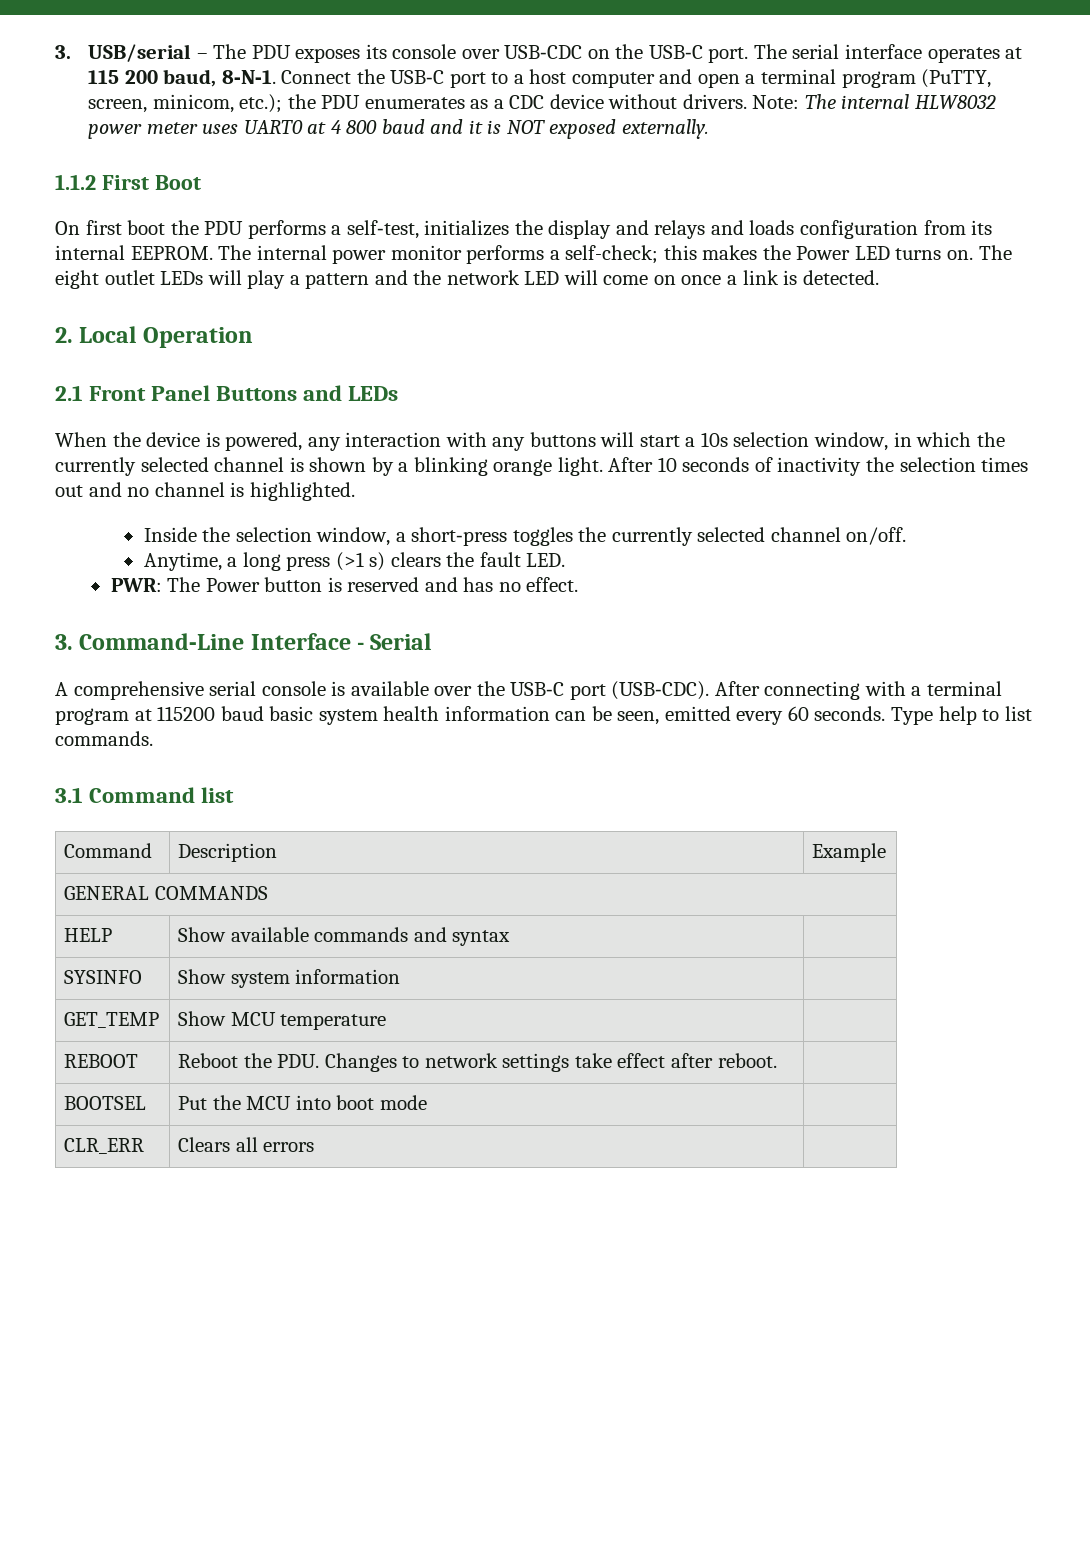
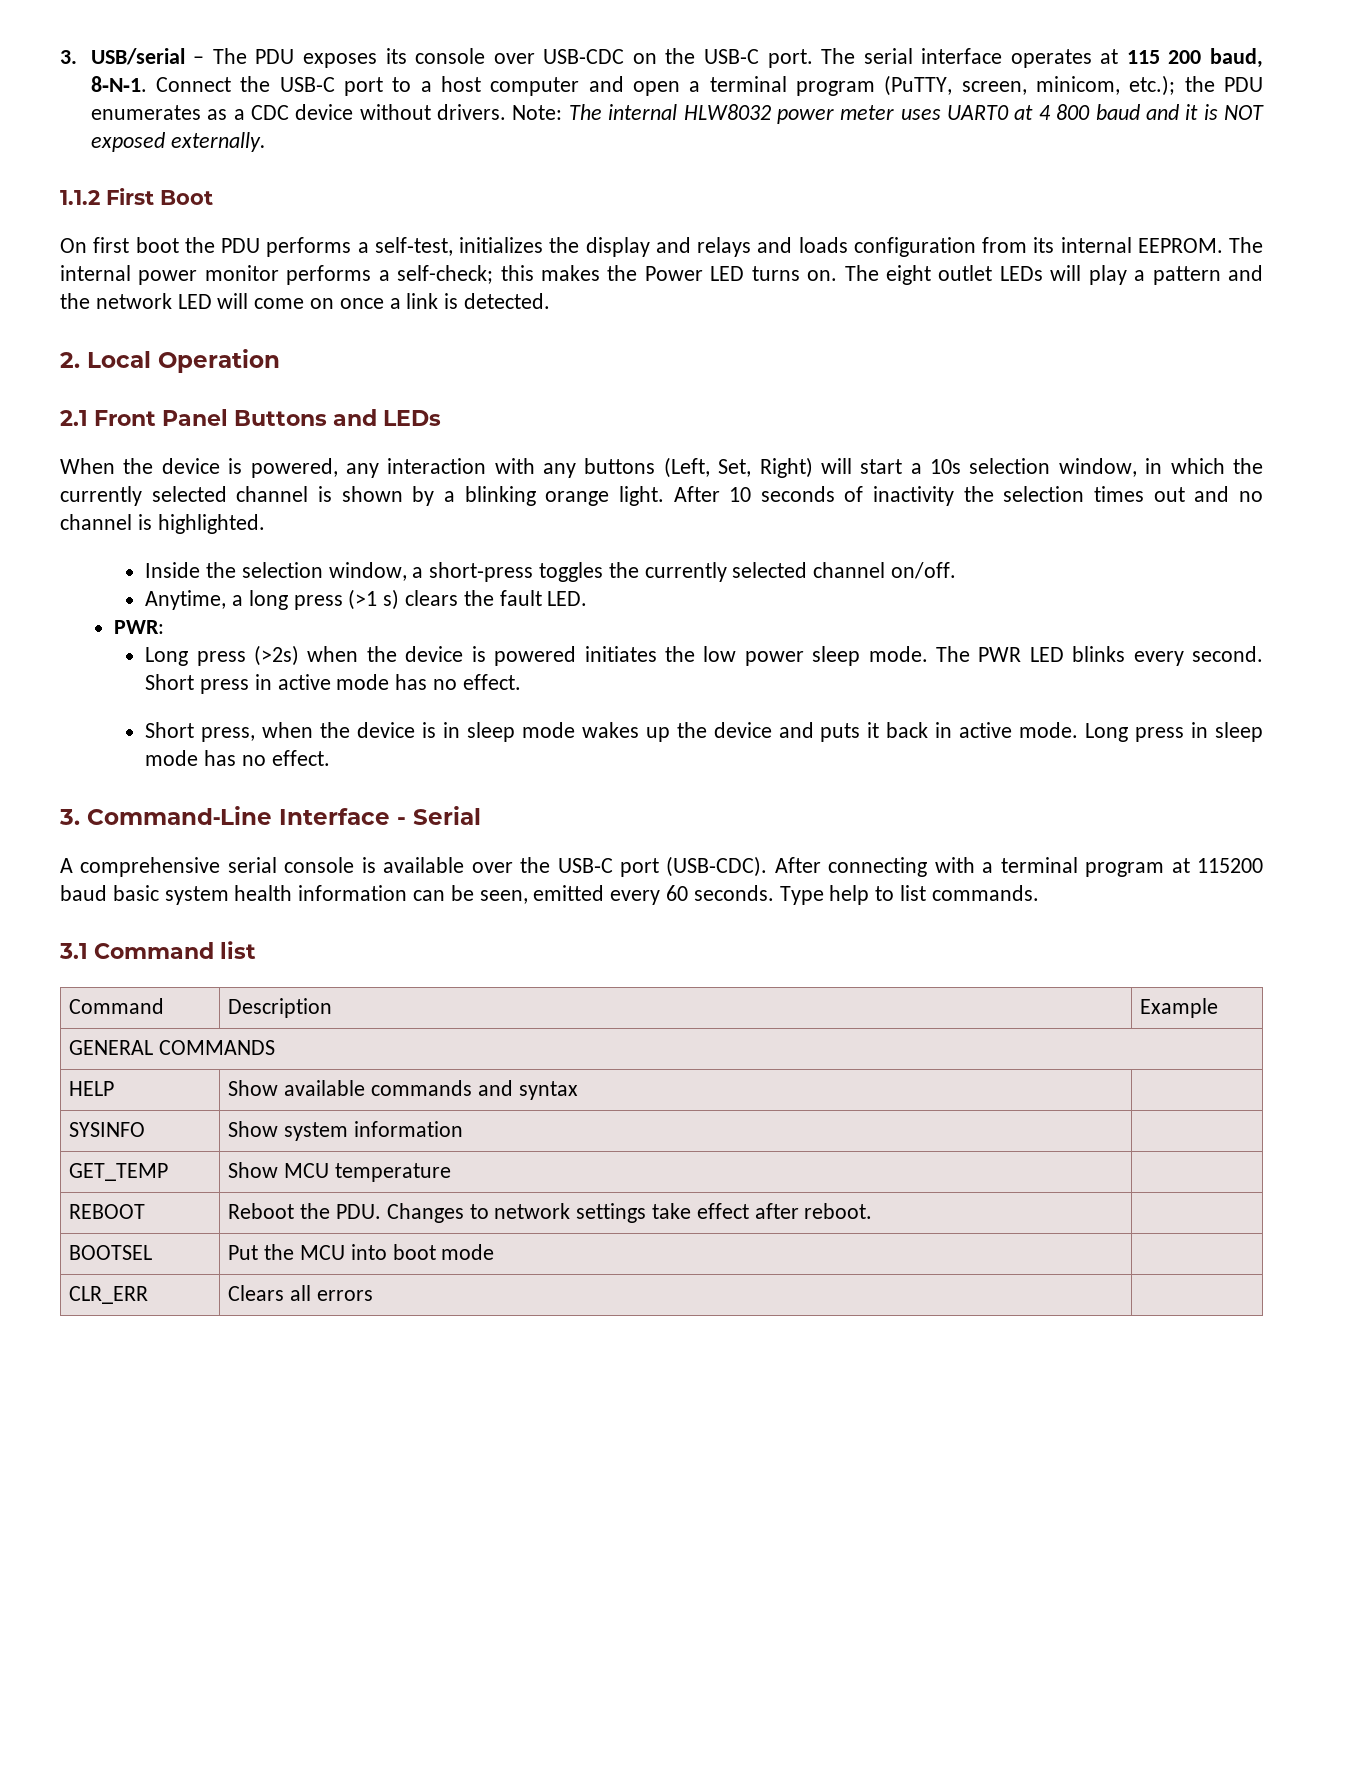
- When the device is powered, any interaction with any buttons will start a 10s selection window, in which the currently selected channel is shown by a blinking orange light.
+ When the device is powered, any interaction with any buttons (Left, Set, Right) will start a 10s selection window, in which the currently selected channel is shown by a blinking orange light.
- PWR: The Power button is reserved and has no effect.
+ PWR:
+ Long press (>2s) when the device is powered initiates the low power sleep mode. The PWR LED blinks every second. Short press in active mode has no effect.
+ Short press, when the device is in sleep mode wakes up the device and puts it back in active mode. Long press in sleep mode has no effect.

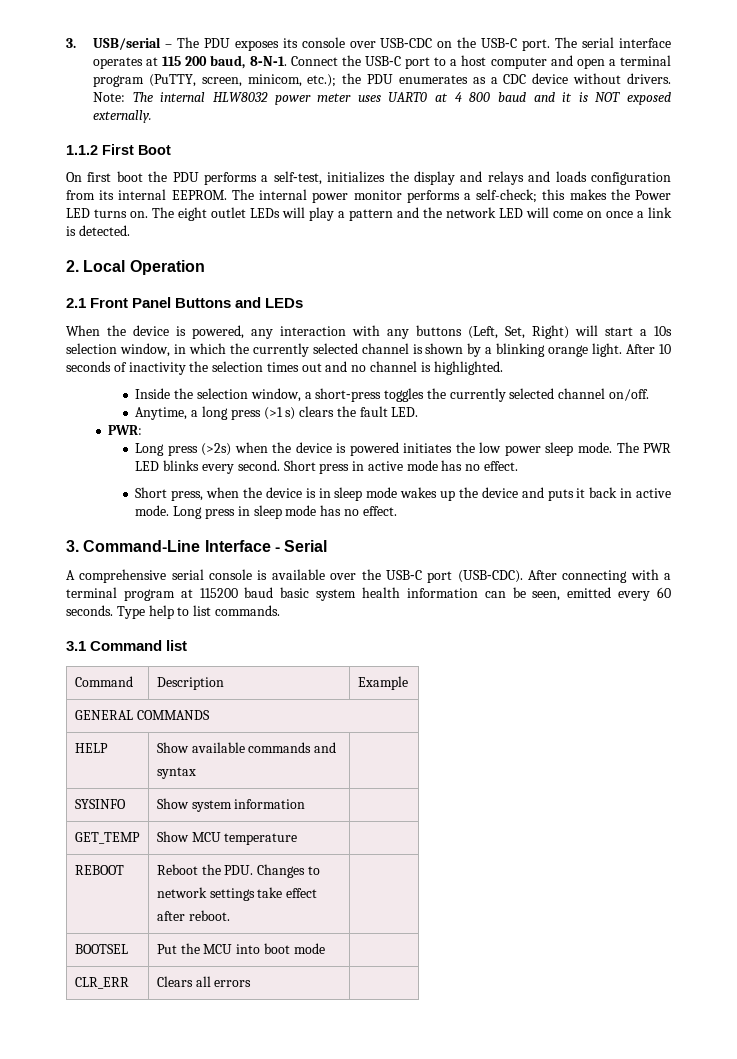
- HELP | Show available commands and syntax |
+ HELP | Show available commands and
+ syntax |
- REBOOT | Reboot the PDU. Changes to network settings take effect after reboot. |
+ REBOOT | Reboot the PDU. Changes to
+ network settings take effect
+ after reboot. |

